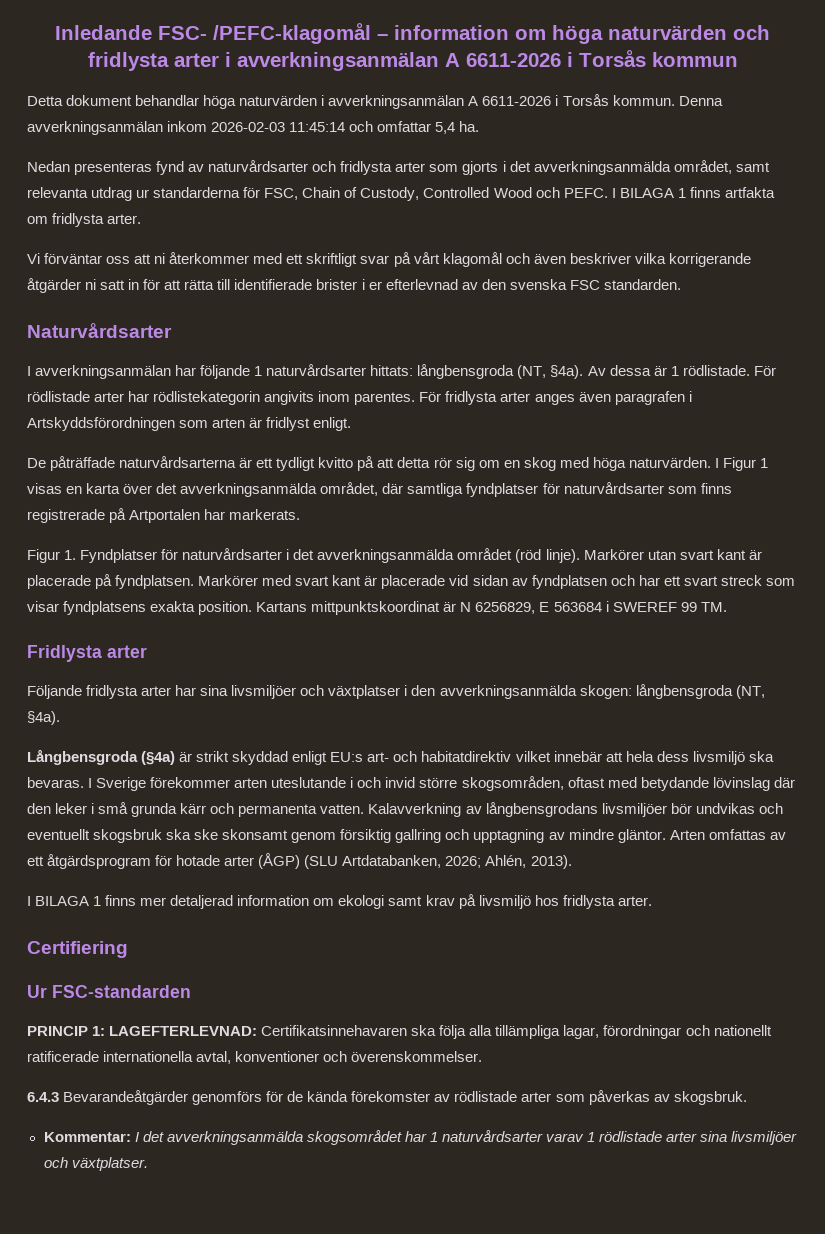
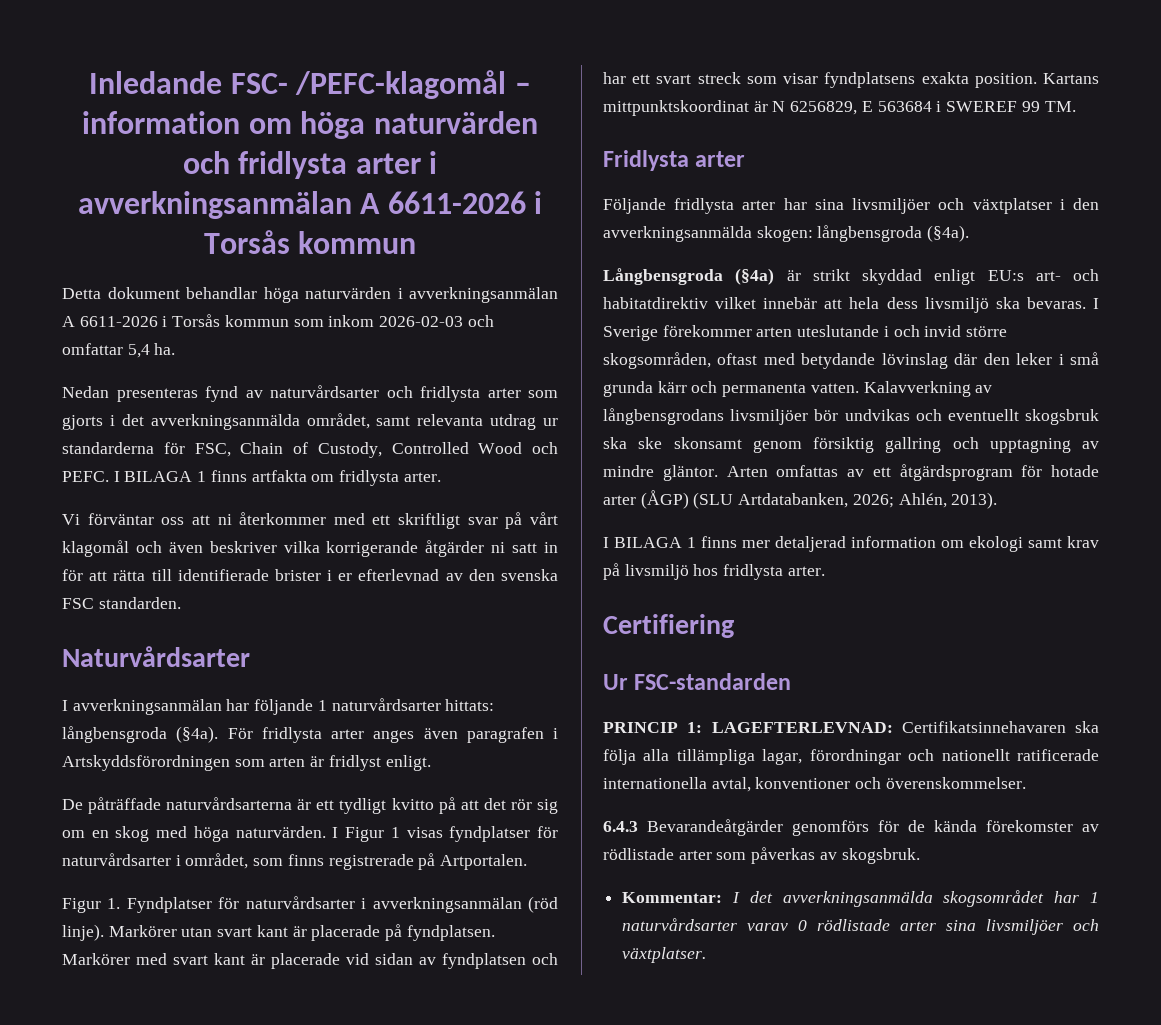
- Detta dokument behandlar höga naturvärden i avverkningsanmälan A 6611-2026 i Torsås kommun. Denna avverkningsanmälan inkom 2026-02-03 11:45:14 och omfattar 5,4 ha.
+ Detta dokument behandlar höga naturvärden i avverkningsanmälan A 6611-2026 i Torsås kommun som inkom 2026-02-03 och omfattar 5,4 ha.
- I avverkningsanmälan har följande 1 naturvårdsarter hittats: långbensgroda (NT, §4a). Av dessa är 1 rödlistade. För rödlistade arter har rödlistekategorin angivits inom parentes.
+ I avverkningsanmälan har följande 1 naturvårdsarter hittats: långbensgroda (§4a).
- De påträffade naturvårdsarterna är ett tydligt kvitto på att detta rör sig om en skog med höga naturvärden.
+ De påträffade naturvårdsarterna är ett tydligt kvitto på att det rör sig om en skog med höga naturvärden.
- I Figur 1 visas en karta över det avverkningsanmälda området, där samtliga fyndplatser för naturvårdsarter som finns registrerade på Artportalen har markerats.
+ I Figur 1 visas fyndplatser för naturvårdsarter i området, som finns registrerade på Artportalen.
- Figur 1. Fyndplatser för naturvårdsarter i det avverkningsanmälda området (röd linje).
+ Figur 1. Fyndplatser för naturvårdsarter i avverkningsanmälan (röd linje).
- Följande fridlysta arter har sina livsmiljöer och växtplatser i den avverkningsanmälda skogen: långbensgroda (NT, §4a).
+ Följande fridlysta arter har sina livsmiljöer och växtplatser i den avverkningsanmälda skogen: långbensgroda (§4a).
- Kommentar: I det avverkningsanmälda skogsområdet har 1 naturvårdsarter varav 1 rödlistade arter sina livsmiljöer och växtplatser.
+ Kommentar: I det avverkningsanmälda skogsområdet har 1 naturvårdsarter varav 0 rödlistade arter sina livsmiljöer och växtplatser.

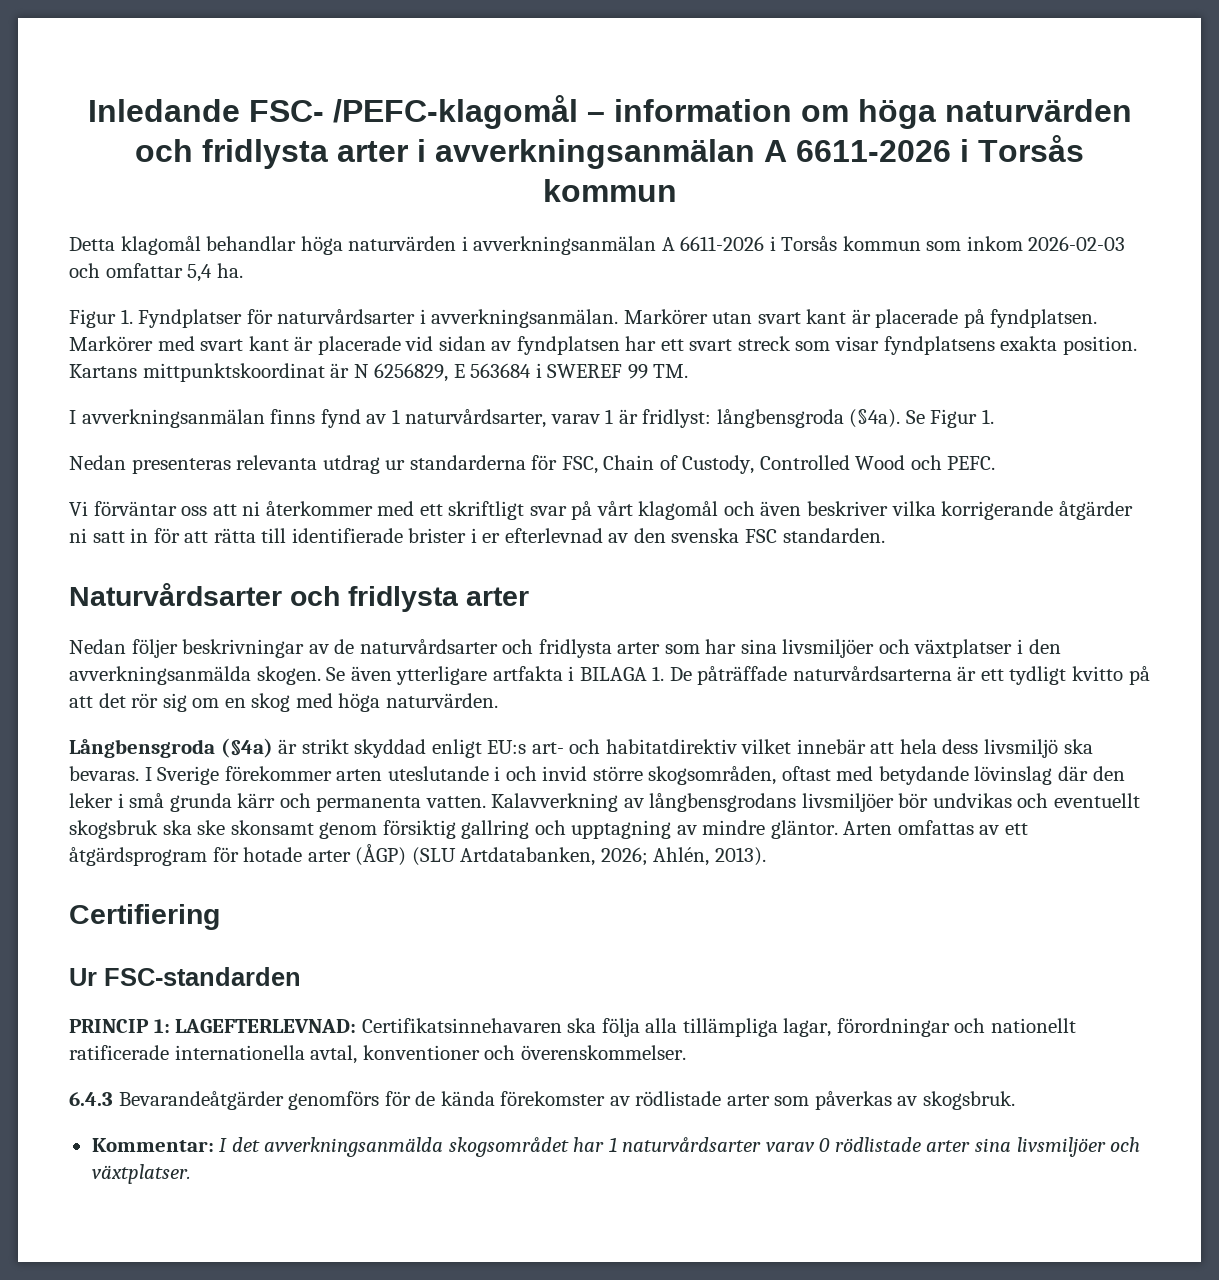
- Detta dokument behandlar höga naturvärden i avverkningsanmälan A 6611-2026 i Torsås kommun som inkom 2026-02-03 och omfattar 5,4 ha.
+ Detta klagomål behandlar höga naturvärden i avverkningsanmälan A 6611-2026 i Torsås kommun som inkom 2026-02-03 och omfattar 5,4 ha.
- Nedan presenteras fynd av naturvårdsarter och fridlysta arter som gjorts i det avverkningsanmälda området, samt relevanta utdrag ur standarderna för FSC, Chain of Custody, Controlled Wood och PEFC. I BILAGA 1 finns artfakta om fridlysta arter.
+ Figur 1. Fyndplatser för naturvårdsarter i avverkningsanmälan. Markörer utan svart kant är placerade på fyndplatsen. Markörer med svart kant är placerade vid sidan av fyndplatsen har ett svart streck som visar fyndplatsens exakta position. Kartans mittpunktskoordinat är N 6256829, E 563684 i SWEREF 99 TM.
+ I avverkningsanmälan finns fynd av 1 naturvårdsarter, varav 1 är fridlyst: långbensgroda (§4a). Se Figur 1.
+ Nedan presenteras relevanta utdrag ur standarderna för FSC, Chain of Custody, Controlled Wood och PEFC.
- Naturvårdsarter
- I avverkningsanmälan har följande 1 naturvårdsarter hittats: långbensgroda (§4a). För fridlysta arter anges även paragrafen i Artskyddsförordningen som arten är fridlyst enligt.
- De påträffade naturvårdsarterna är ett tydligt kvitto på att det rör sig om en skog med höga naturvärden. I Figur 1 visas fyndplatser för naturvårdsarter i området, som finns registrerade på Artportalen.
- Figur 1. Fyndplatser för naturvårdsarter i avverkningsanmälan (röd linje). Markörer utan svart kant är placerade på fyndplatsen. Markörer med svart kant är placerade vid sidan av fyndplatsen och har ett svart streck som visar fyndplatsens exakta position. Kartans mittpunktskoordinat är N 6256829, E 563684 i SWEREF 99 TM.
- Fridlysta arter
- Följande fridlysta arter har sina livsmiljöer och växtplatser i den avverkningsanmälda skogen: långbensgroda (§4a).
+ Naturvårdsarter och fridlysta arter
+ Nedan följer beskrivningar av de naturvårdsarter och fridlysta arter som har sina livsmiljöer och växtplatser i den avverkningsanmälda skogen. Se även ytterligare artfakta i BILAGA 1. De påträffade naturvårdsarterna är ett tydligt kvitto på att det rör sig om en skog med höga naturvärden.
- I BILAGA 1 finns mer detaljerad information om ekologi samt krav på livsmiljö hos fridlysta arter.

